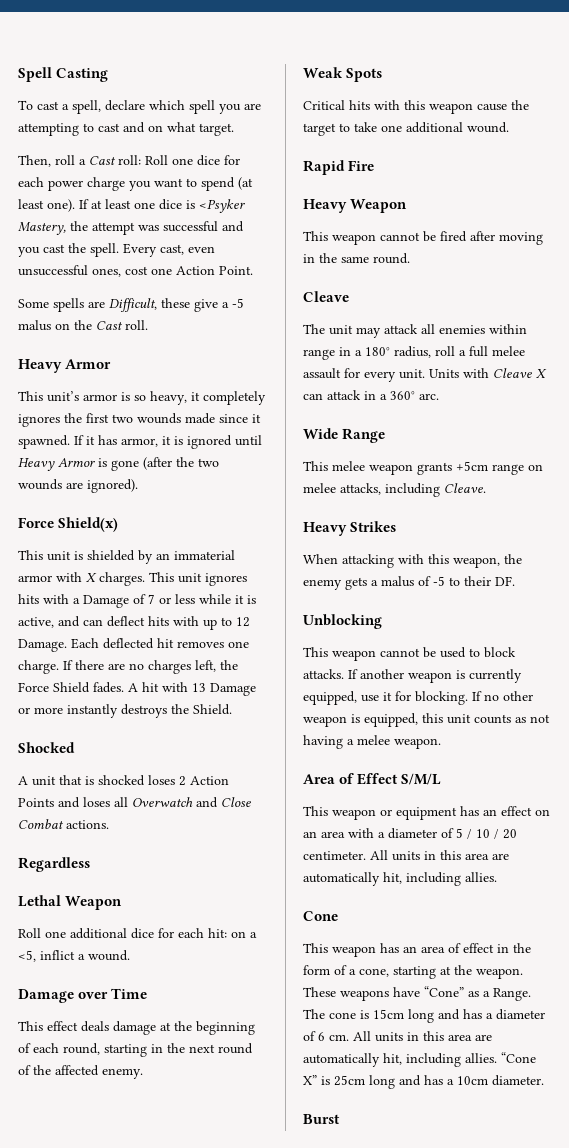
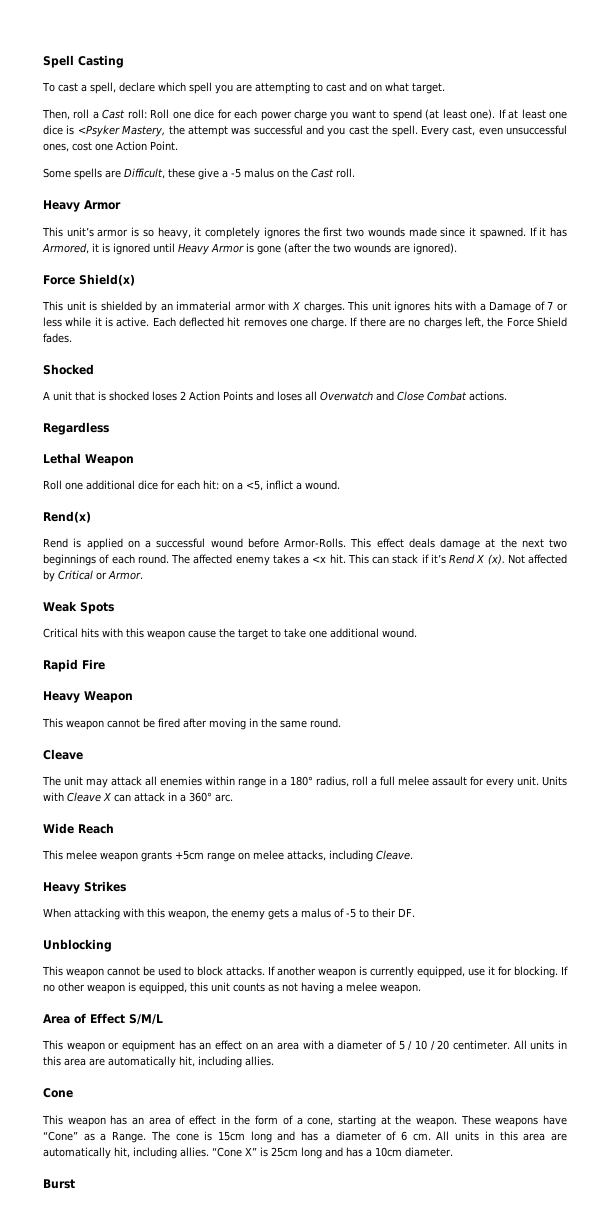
- If it has armor, it is ignored until Heavy Armor is gone (after the two wounds are ignored).
+ If it has Armored, it is ignored until Heavy Armor is gone (after the two wounds are ignored).
- This unit ignores hits with a Damage of 7 or less while it is active, and can deflect hits with up to 12 Damage.
+ This unit ignores hits with a Damage of 7 or less while it is active.
- A hit with 13 Damage or more instantly destroys the Shield.
- Damage over Time
- This effect deals damage at the beginning of each round, starting in the next round of the affected enemy.
+ Rend(x)
+ Rend is applied on a successful wound before Armor-Rolls. This effect deals damage at the next two beginnings of each round. The affected enemy takes a <x hit. This can stack if it’s Rend X (x). Not affected by Critical or Armor.
- Wide Range
+ Wide Reach

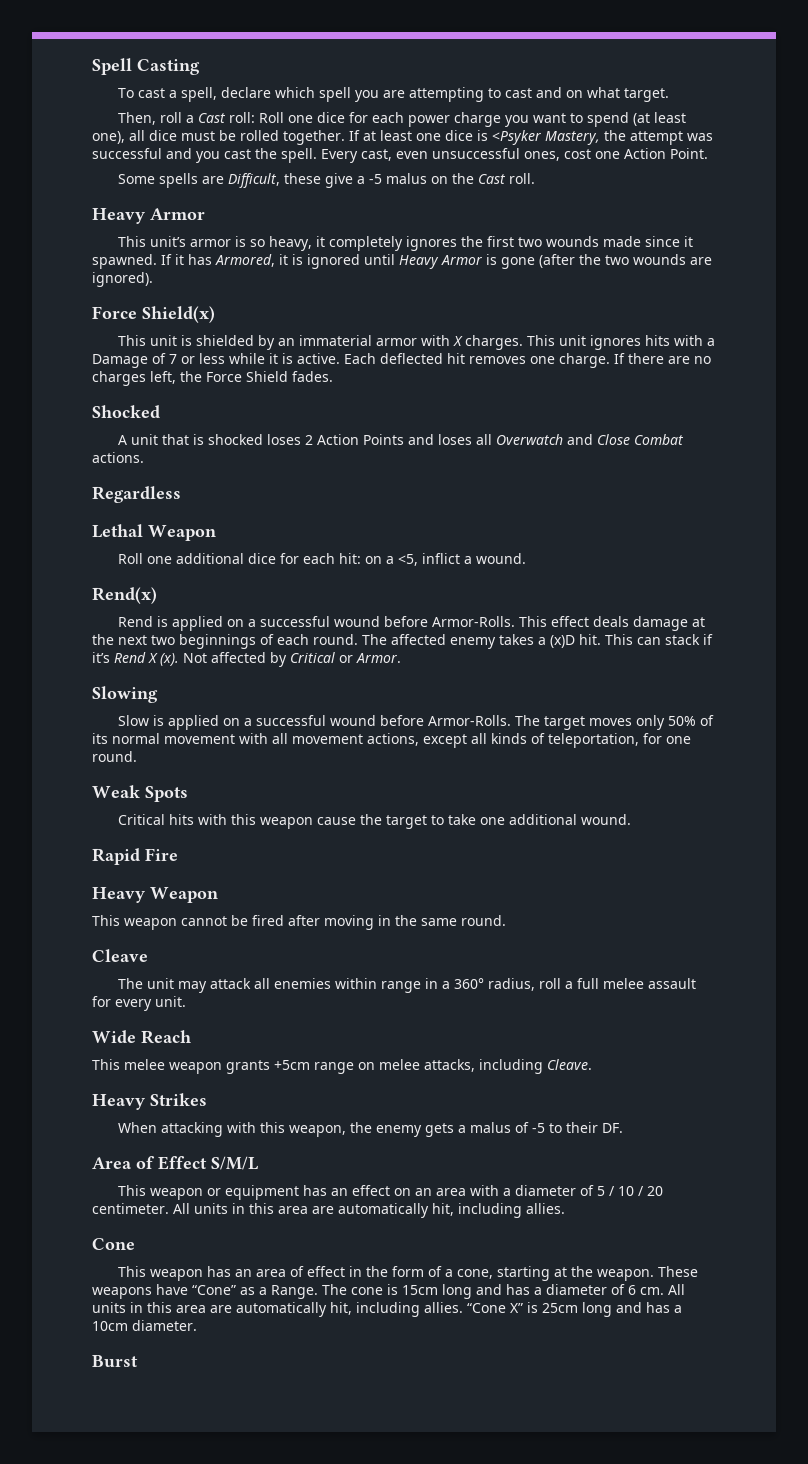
- Then, roll a Cast roll: Roll one dice for each power charge you want to spend (at least one).
+ Then, roll a Cast roll: Roll one dice for each power charge you want to spend (at least one), all dice must be rolled together.
- The affected enemy takes a <x hit.
+ The affected enemy takes a (x)D hit.
+ Slowing
+ Slow is applied on a successful wound before Armor-Rolls. The target moves only 50% of its normal movement with all movement actions, except all kinds of teleportation, for one round.
- The unit may attack all enemies within range in a 180° radius, roll a full melee assault for every unit. Units with Cleave X can attack in a 360° arc.
+ The unit may attack all enemies within range in a 360° radius, roll a full melee assault for every unit.
- Unblocking
- This weapon cannot be used to block attacks. If another weapon is currently equipped, use it for blocking. If no other weapon is equipped, this unit counts as not having a melee weapon.

